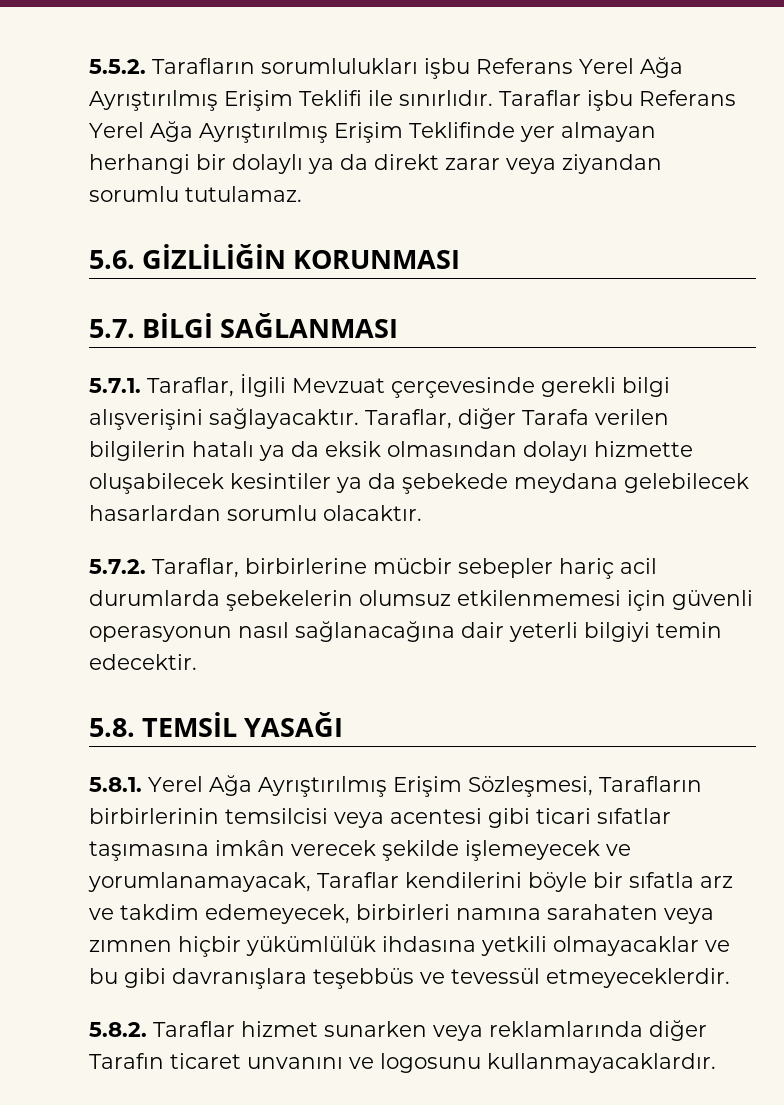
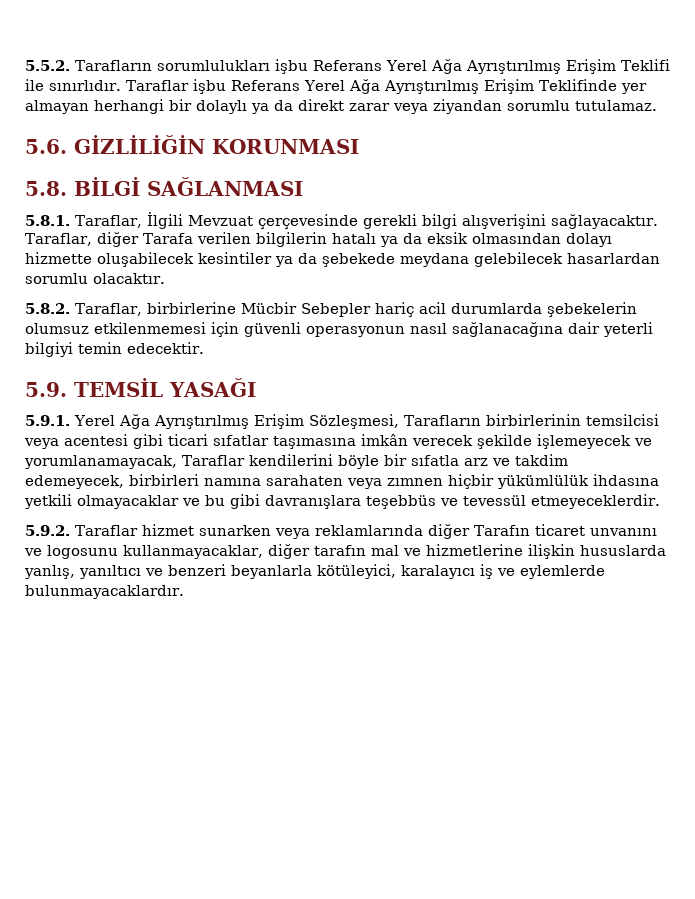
- 5.7. BİLGİ SAĞLANMASI
+ 5.8. BİLGİ SAĞLANMASI
- 5.7.1. Taraflar, İlgili Mevzuat çerçevesinde gerekli bilgi alışverişini sağlayacaktır.
+ 5.8.1. Taraflar, İlgili Mevzuat çerçevesinde gerekli bilgi alışverişini sağlayacaktır.
- 5.7.2. Taraflar, birbirlerine mücbir sebepler hariç acil durumlarda şebekelerin olumsuz etkilenmemesi için güvenli operasyonun nasıl sağlanacağına dair yeterli bilgiyi temin edecektir.
+ 5.8.2. Taraflar, birbirlerine Mücbir Sebepler hariç acil durumlarda şebekelerin olumsuz etkilenmemesi için güvenli operasyonun nasıl sağlanacağına dair yeterli bilgiyi temin edecektir.
- 5.8. TEMSİL YASAĞI
+ 5.9. TEMSİL YASAĞI
- 5.8.1. Yerel Ağa Ayrıştırılmış Erişim Sözleşmesi, Tarafların birbirlerinin temsilcisi veya acentesi gibi ticari sıfatlar taşımasına imkân verecek şekilde işlemeyecek ve yorumlanamayacak, Taraflar kendilerini böyle bir sıfatla arz ve takdim edemeyecek, birbirleri namına sarahaten veya zımnen hiçbir yükümlülük ihdasına yetkili olmayacaklar ve bu gibi davranışlara teşebbüs ve tevessül etmeyeceklerdir.
+ 5.9.1. Yerel Ağa Ayrıştırılmış Erişim Sözleşmesi, Tarafların birbirlerinin temsilcisi veya acentesi gibi ticari sıfatlar taşımasına imkân verecek şekilde işlemeyecek ve yorumlanamayacak, Taraflar kendilerini böyle bir sıfatla arz ve takdim edemeyecek, birbirleri namına sarahaten veya zımnen hiçbir yükümlülük ihdasına yetkili olmayacaklar ve bu gibi davranışlara teşebbüs ve tevessül etmeyeceklerdir.
- 5.8.2. Taraflar hizmet sunarken veya reklamlarında diğer Tarafın ticaret unvanını ve logosunu kullanmayacaklardır.
+ 5.9.2. Taraflar hizmet sunarken veya reklamlarında diğer Tarafın ticaret unvanını ve logosunu kullanmayacaklar, diğer tarafın mal ve hizmetlerine ilişkin hususlarda yanlış, yanıltıcı ve benzeri beyanlarla kötüleyici, karalayıcı iş ve eylemlerde bulunmayacaklardır.

